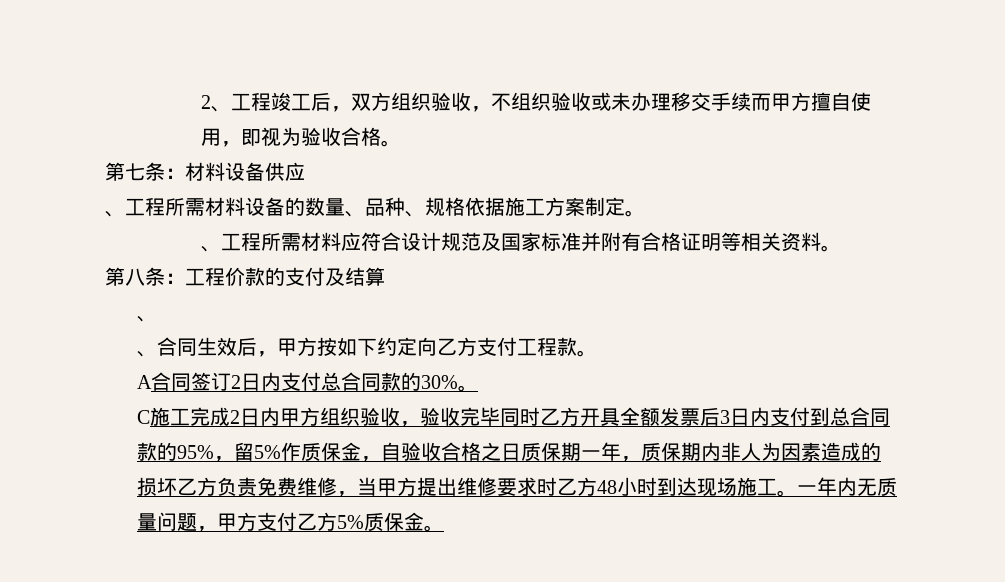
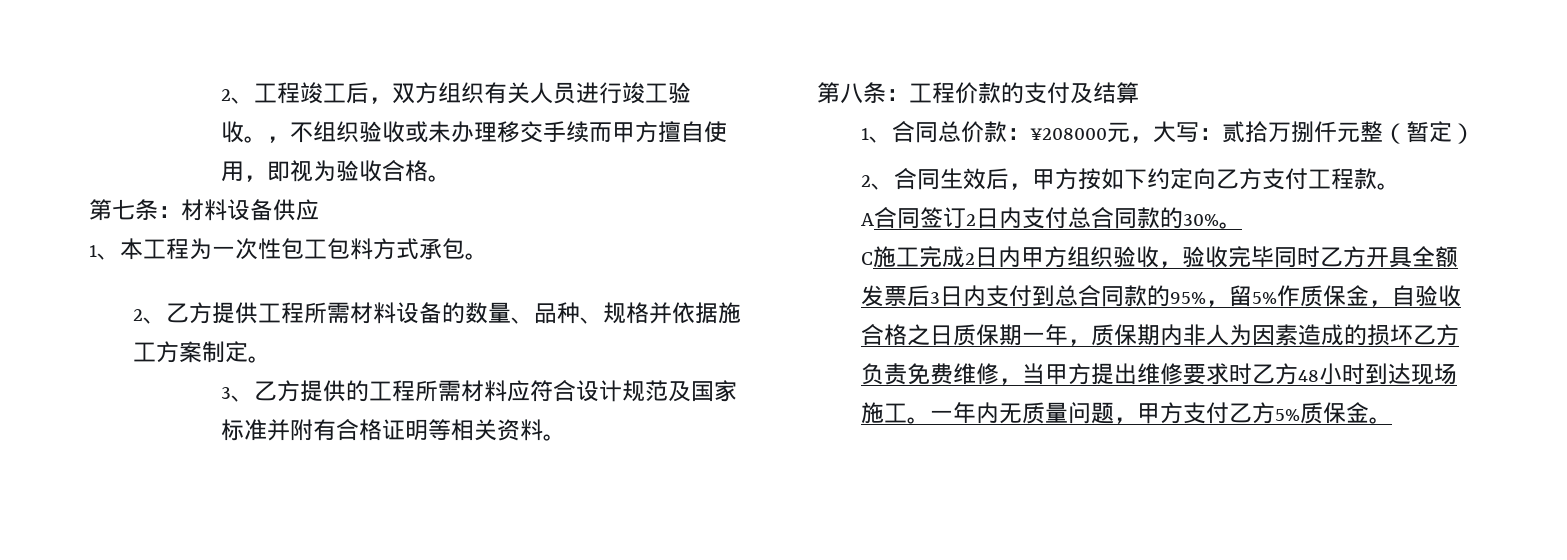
- 2、工程竣工后，双方组织验收，不组织验收或未办理移交手续而甲方擅自使用，即视为验收合格。
+ 2、工程竣工后，双方组织有关人员进行竣工验收。，不组织验收或未办理移交手续而甲方擅自使用，即视为验收合格。
- 、工程所需材料设备的数量、品种、规格依据施工方案制定。
+ 1、本工程为一次性包工包料方式承包。
+ 2、乙方提供工程所需材料设备的数量、品种、规格并依据施工方案制定。
- 、工程所需材料应符合设计规范及国家标准并附有合格证明等相关资料。
+ 3、乙方提供的工程所需材料应符合设计规范及国家标准并附有合格证明等相关资料。
  第八条：工程价款的支付及结算
- 、
- 、合同生效后，甲方按如下约定向乙方支付工程款。
+ 1、合同总价款：¥208000元，大写：贰拾万捌仟元整（暂定）
+ 2、合同生效后，甲方按如下约定向乙方支付工程款。

